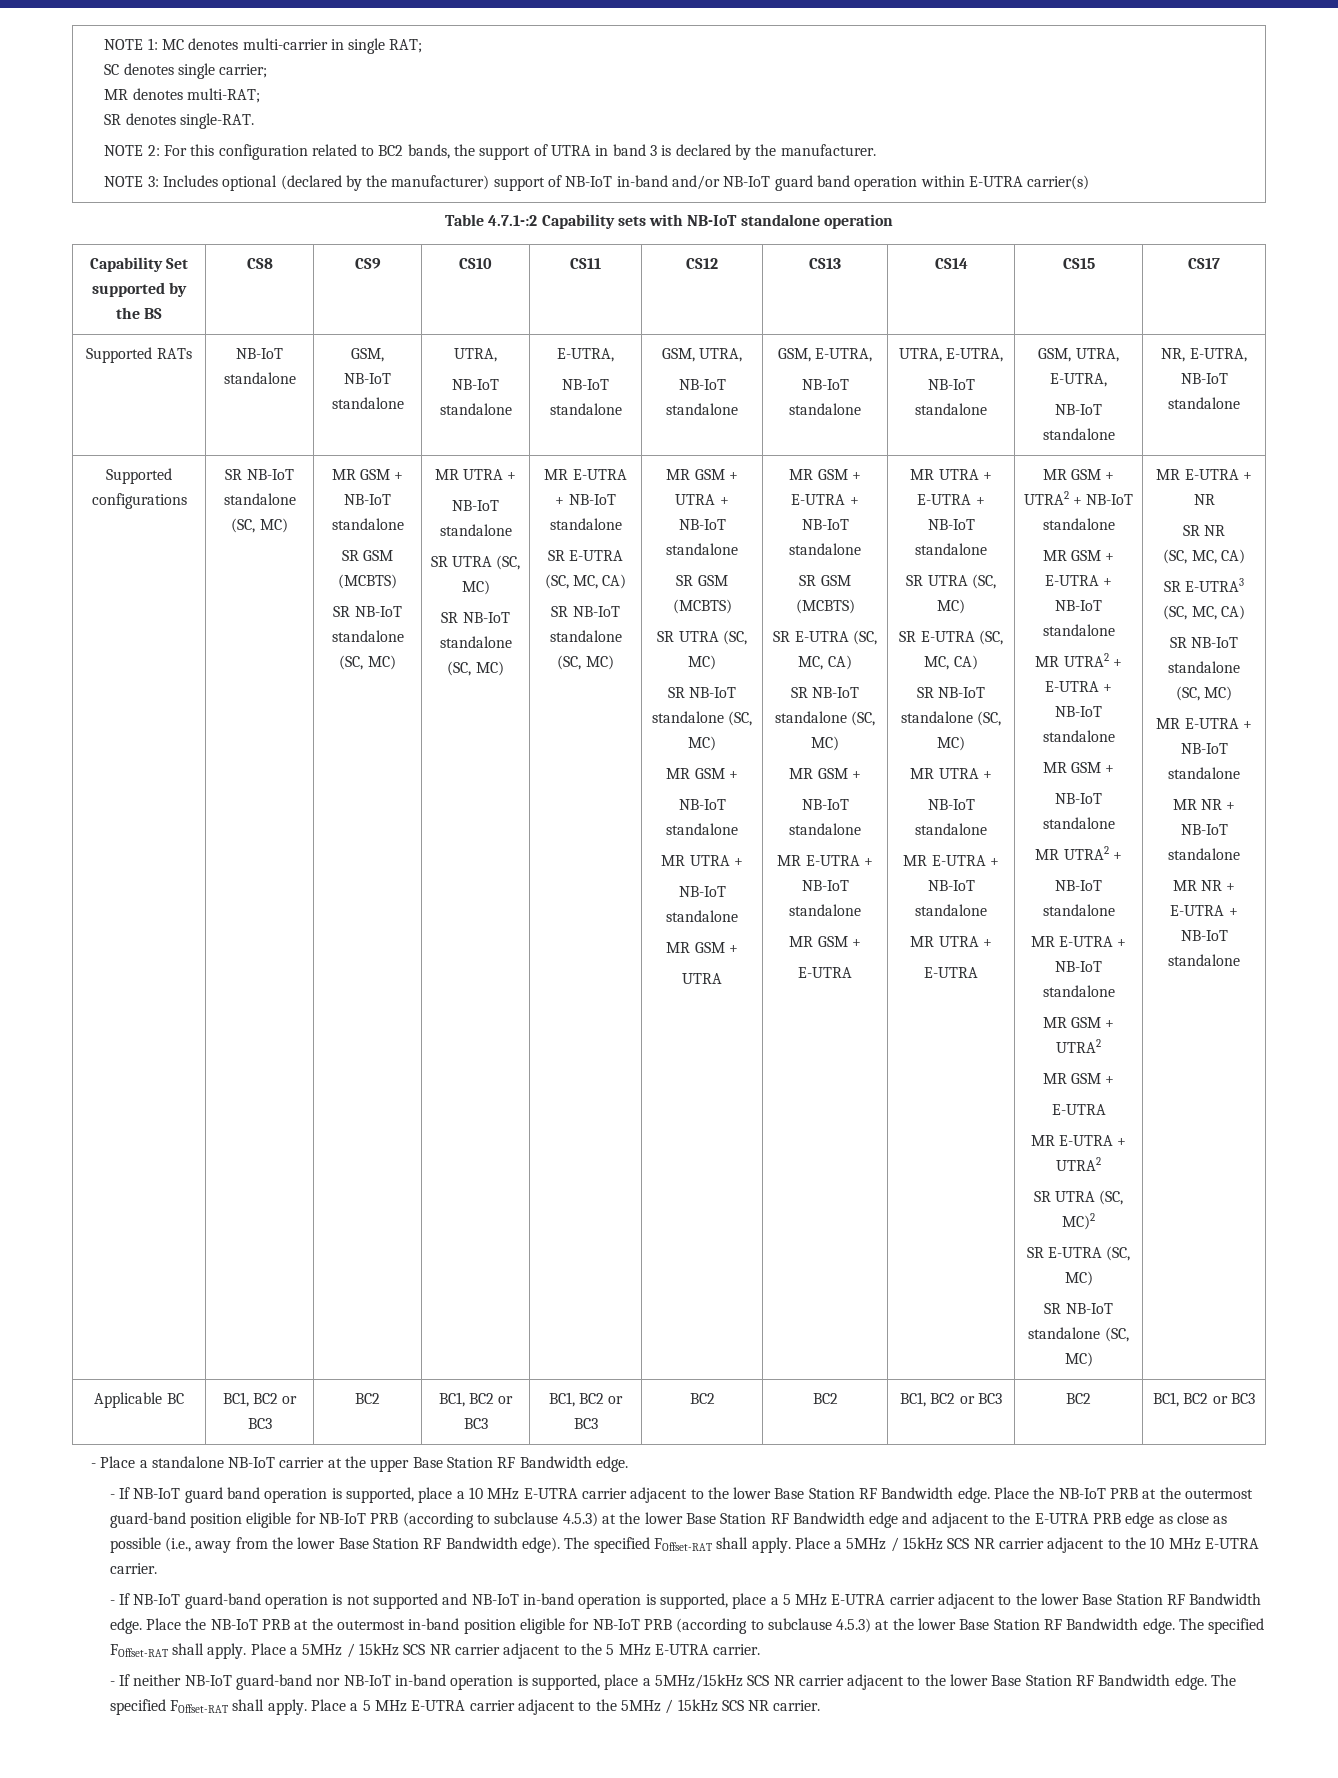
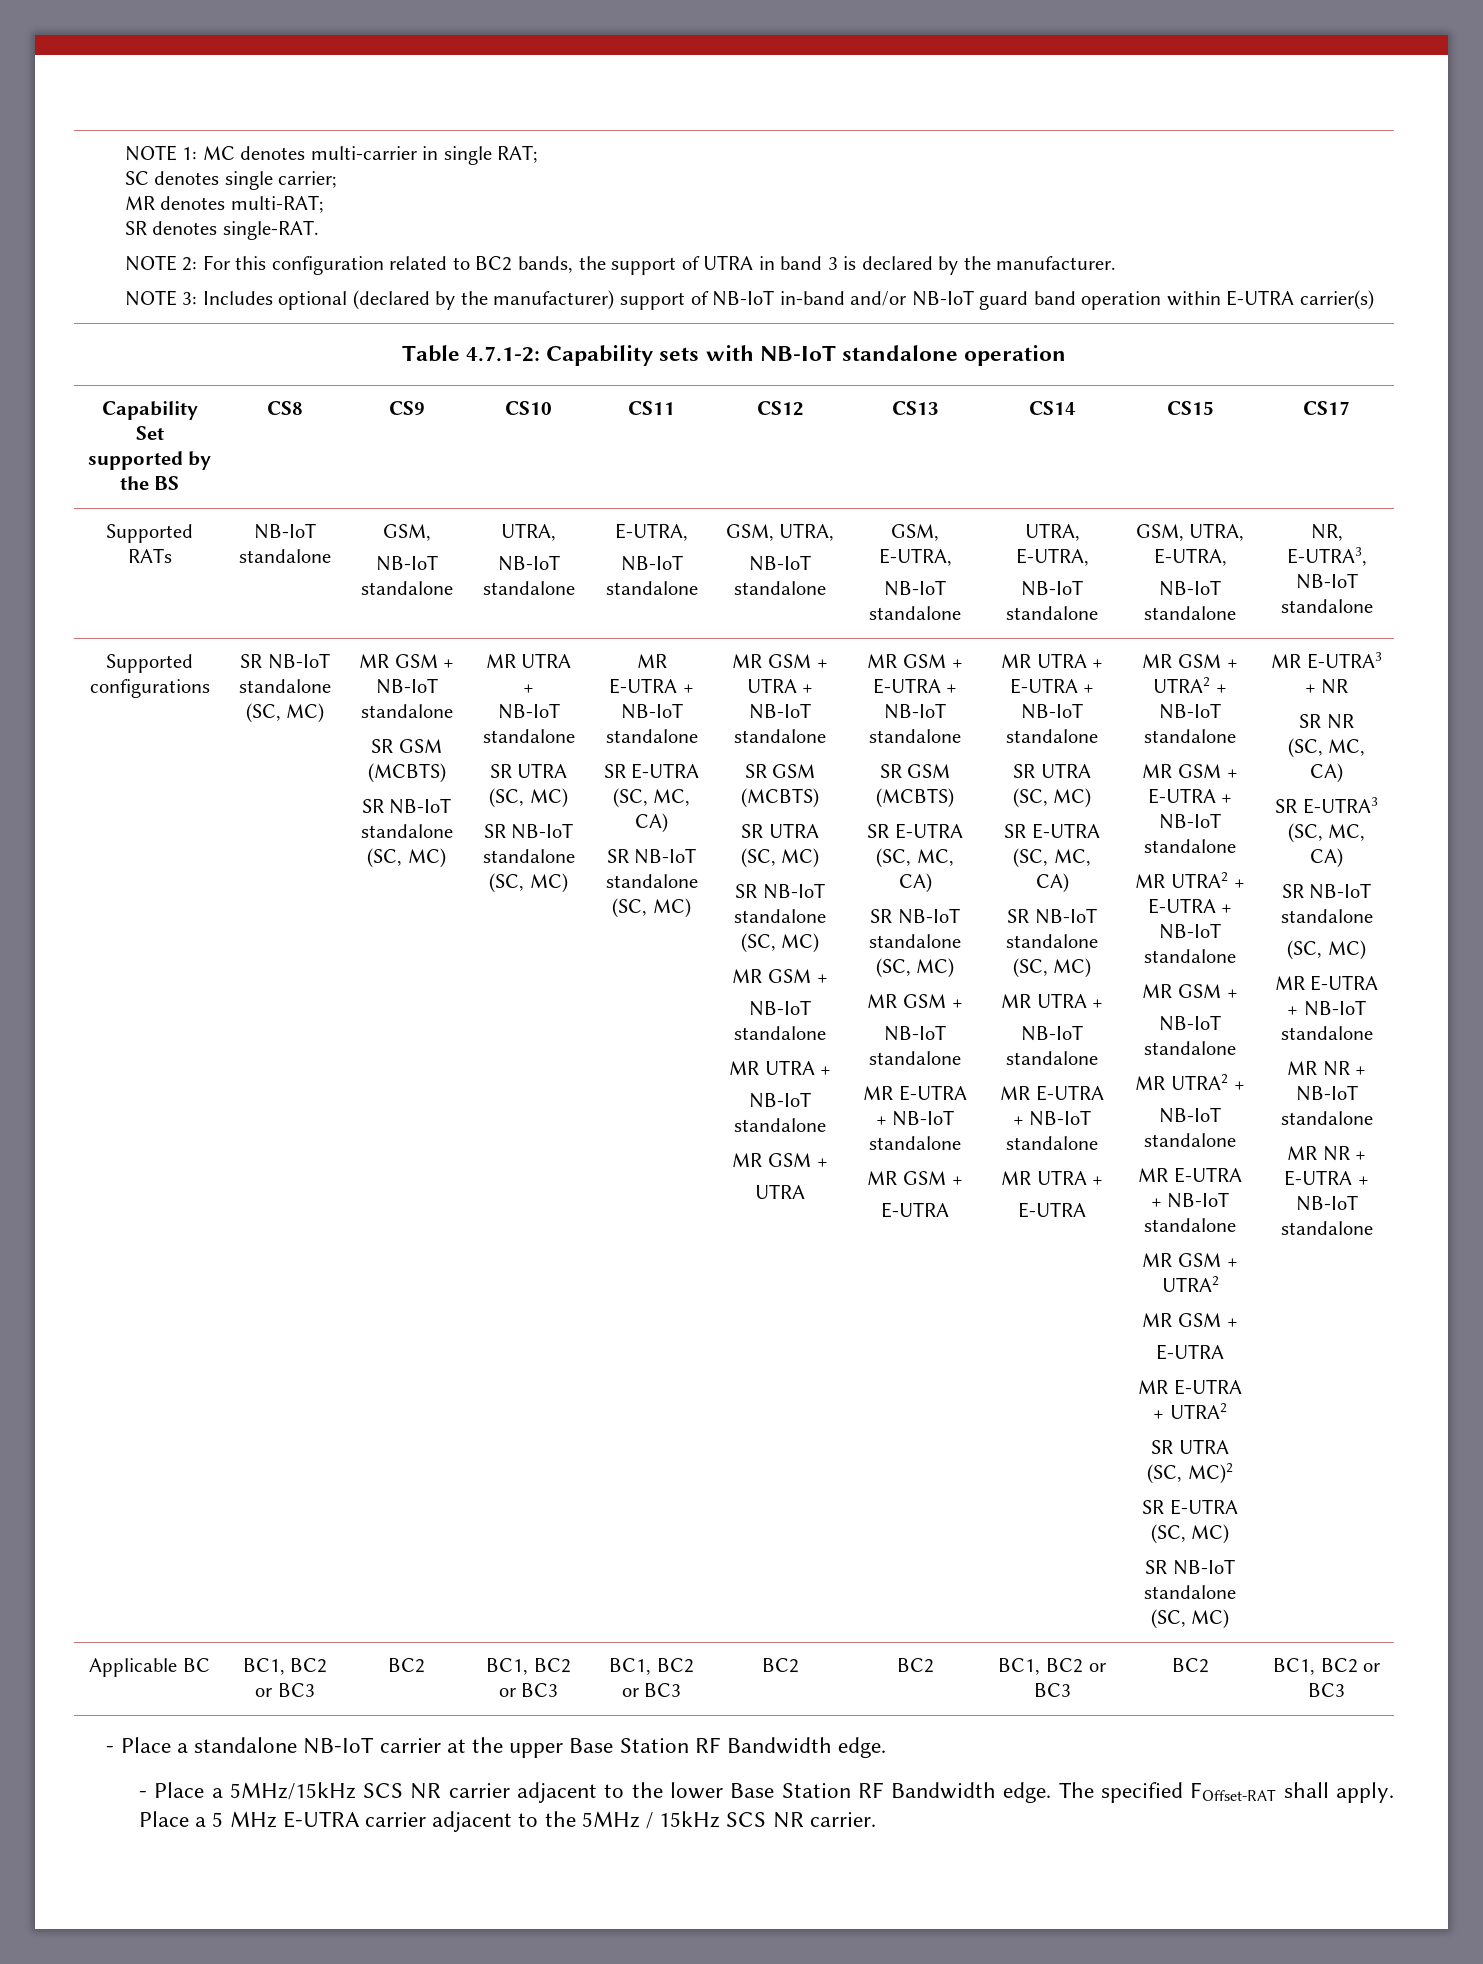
- Table 4.7.1-:2 Capability sets with NB-IoT standalone operation
+ Table 4.7.1-2: Capability sets with NB-IoT standalone operation
  Supported RATs | NB-IoT standalone | GSM,
  NB-IoT standalone | UTRA,
  NB-IoT standalone | E-UTRA,
  NB-IoT standalone | GSM, UTRA,
  NB-IoT standalone | GSM, E-UTRA,
  NB-IoT standalone | UTRA, E-UTRA,
  NB-IoT standalone | GSM, UTRA, E-UTRA,
- NB-IoT standalone | NR, E-UTRA, NB-IoT standalone
+ NB-IoT standalone | NR, E-UTRA3, NB-IoT standalone
- MR E-UTRA + NR
+ MR E-UTRA3 + NR
- - If NB-IoT guard band operation is supported, place a 10 MHz E-UTRA carrier adjacent to the lower Base Station RF Bandwidth edge. Place the NB-IoT PRB at the outermost guard-band position eligible for NB-IoT PRB (according to subclause 4.5.3) at the lower Base Station RF Bandwidth edge and adjacent to the E-UTRA PRB edge as close as possible (i.e., away from the lower Base Station RF Bandwidth edge). The specified FOffset-RAT shall apply. Place a 5MHz / 15kHz SCS NR carrier adjacent to the 10 MHz E-UTRA carrier.
- - If NB-IoT guard-band operation is not supported and NB-IoT in-band operation is supported, place a 5 MHz E-UTRA carrier adjacent to the lower Base Station RF Bandwidth edge. Place the NB-IoT PRB at the outermost in-band position eligible for NB-IoT PRB (according to subclause 4.5.3) at the lower Base Station RF Bandwidth edge. The specified FOffset-RAT shall apply. Place a 5MHz / 15kHz SCS NR carrier adjacent to the 5 MHz E-UTRA carrier.
- - If neither NB-IoT guard-band nor NB-IoT in-band operation is supported, place a 5MHz/15kHz SCS NR carrier adjacent to the lower Base Station RF Bandwidth edge.
+ - Place a 5MHz/15kHz SCS NR carrier adjacent to the lower Base Station RF Bandwidth edge.

